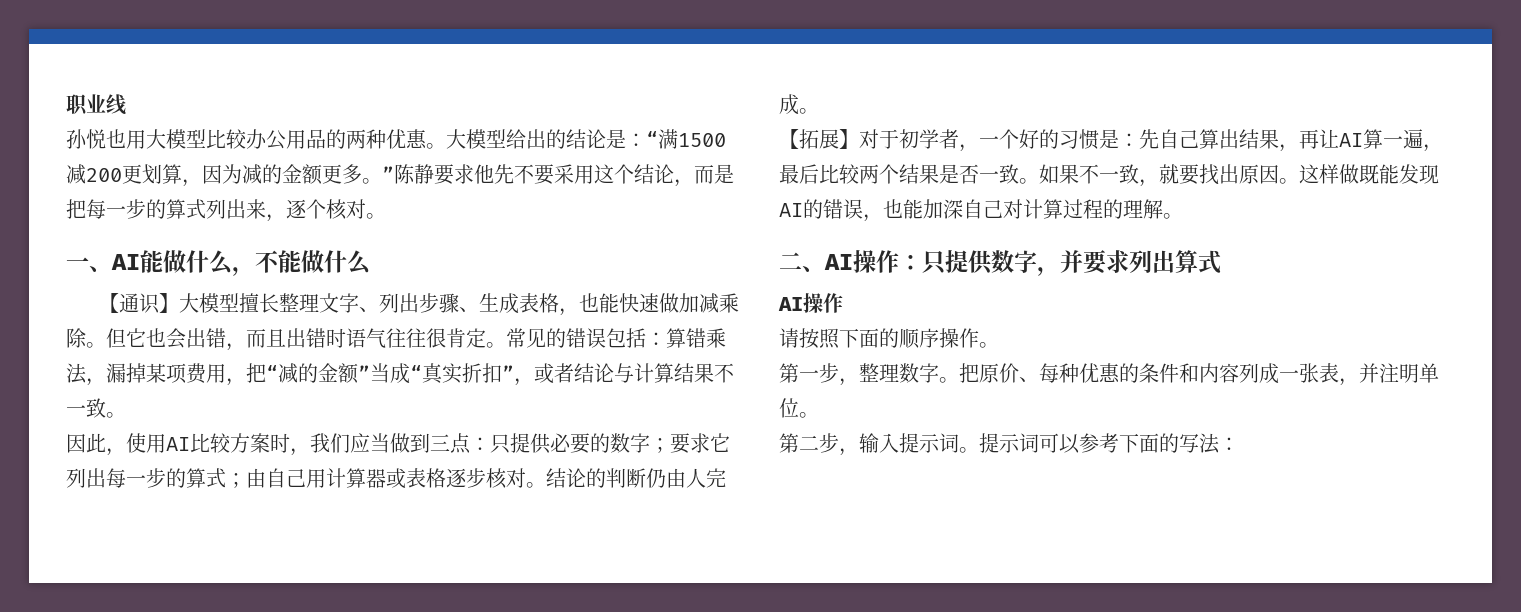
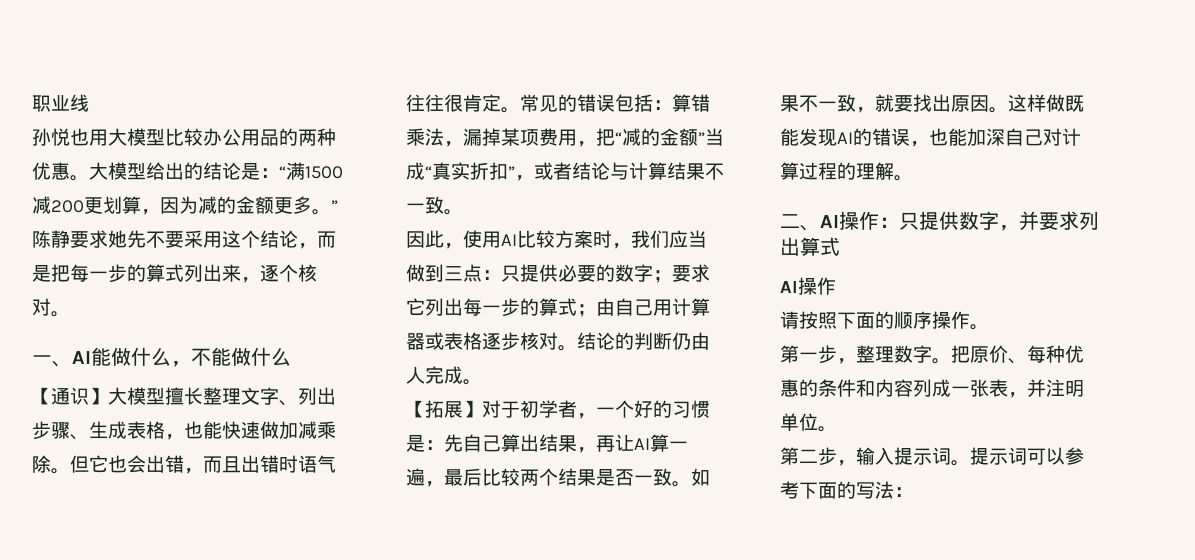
- 大模型给出的结论是：“满1500减200更划算，因为减的金额更多。”陈静要求他先不要采用这个结论，而是把每一步的算式列出来，逐个核对。
+ 大模型给出的结论是：“满1500减200更划算，因为减的金额更多。”陈静要求她先不要采用这个结论，而是把每一步的算式列出来，逐个核对。

